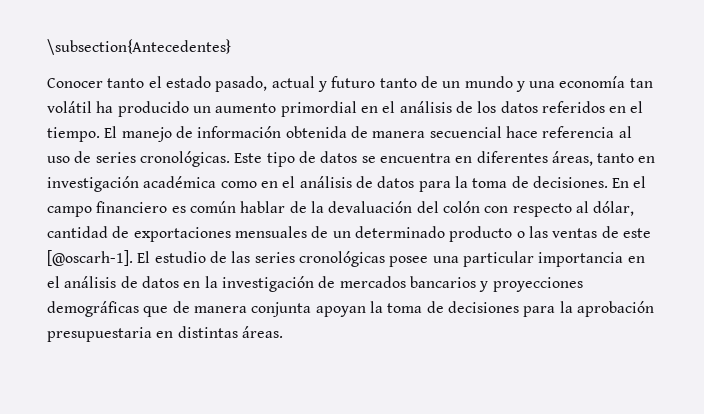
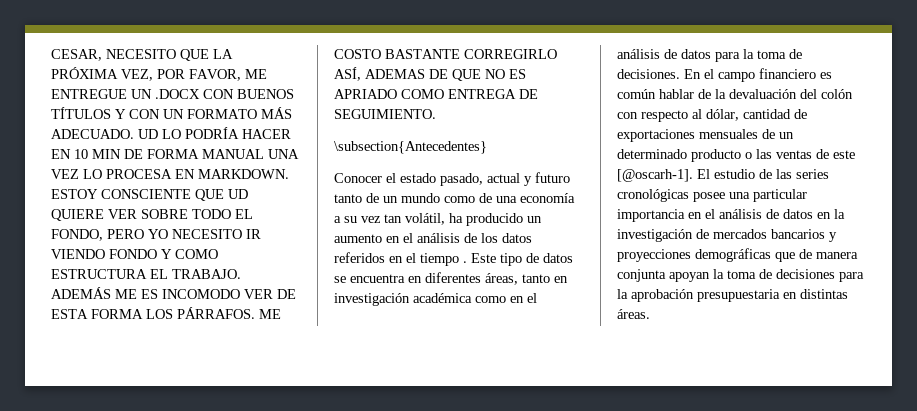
+ CESAR, NECESITO QUE LA PRÓXIMA VEZ, POR FAVOR, ME ENTREGUE UN .DOCX CON BUENOS TÍTULOS Y CON UN FORMATO MÁS ADECUADO. UD LO PODRÍA HACER EN 10 MIN DE FORMA MANUAL UNA VEZ LO PROCESA EN MARKDOWN. ESTOY CONSCIENTE QUE UD QUIERE VER SOBRE TODO EL FONDO, PERO YO NECESITO IR VIENDO FONDO Y COMO ESTRUCTURA EL TRABAJO. ADEMÁS ME ES INCOMODO VER DE ESTA FORMA LOS PÁRRAFOS. ME COSTO BASTANTE CORREGIRLO ASÍ, ADEMAS DE QUE NO ES APRIADO COMO ENTREGA DE SEGUIMIENTO.
- Conocer tanto el estado pasado, actual y futuro tanto de un mundo y una economía tan volátil ha producido un aumento primordial en el análisis de los datos referidos en el tiempo. El manejo de información obtenida de manera secuencial hace referencia al uso de series cronológicas.
+ Conocer el estado pasado, actual y futuro tanto de un mundo como de una economía a su vez tan volátil, ha producido un aumento en el análisis de los datos referidos en el tiempo .

